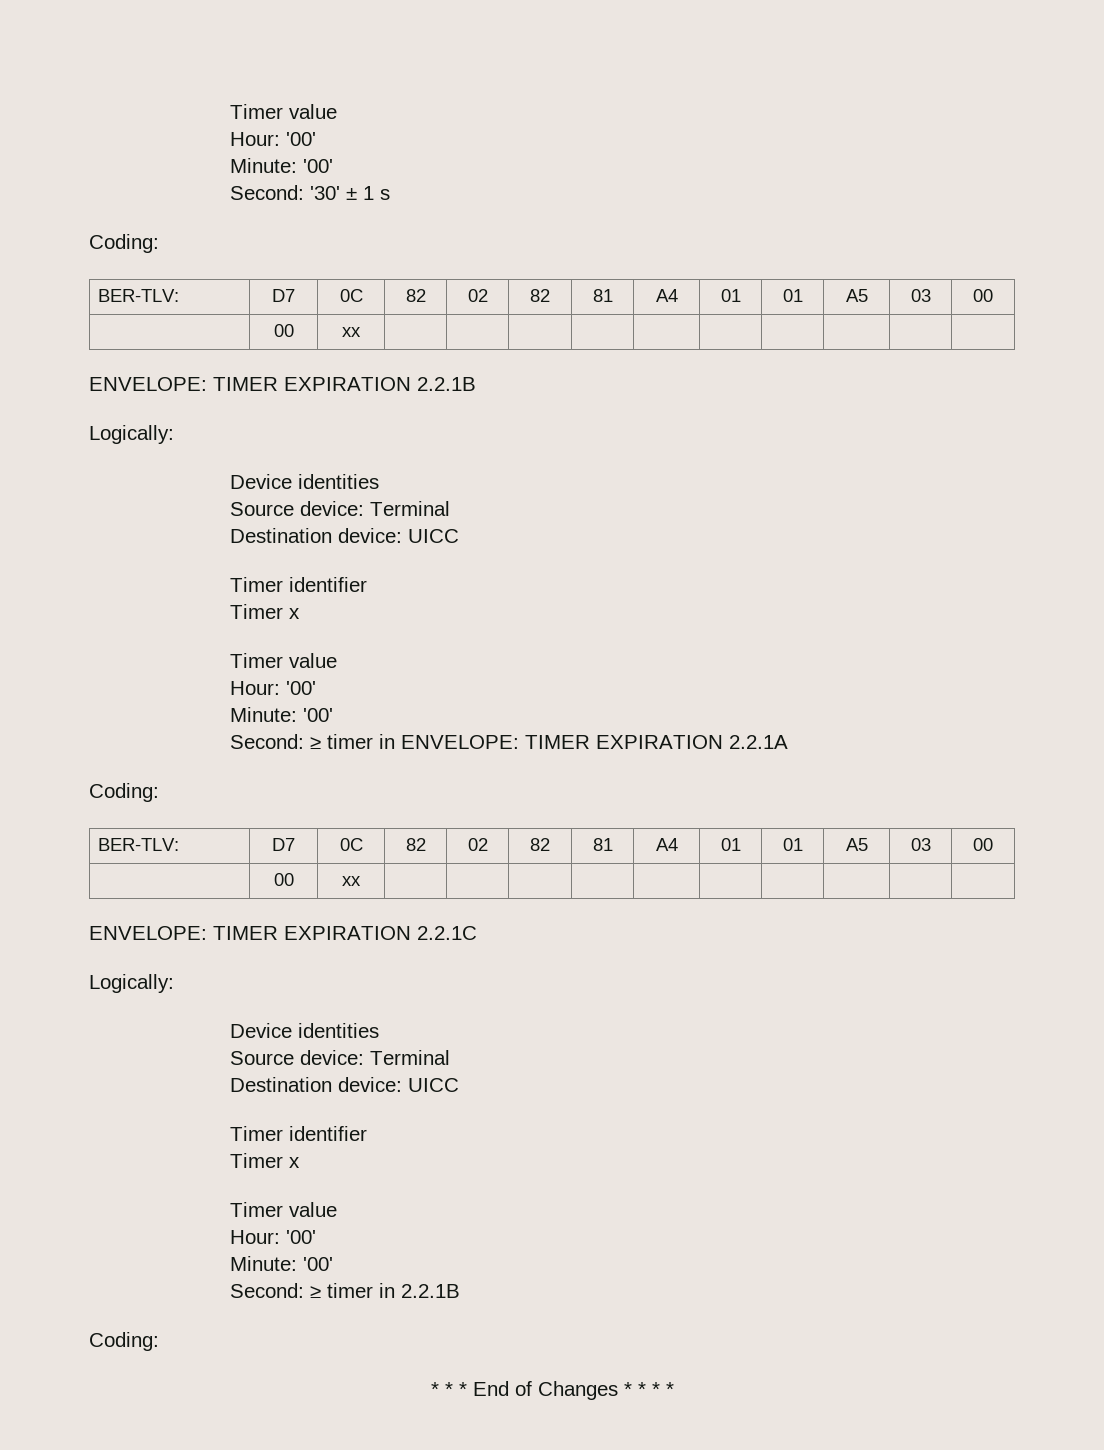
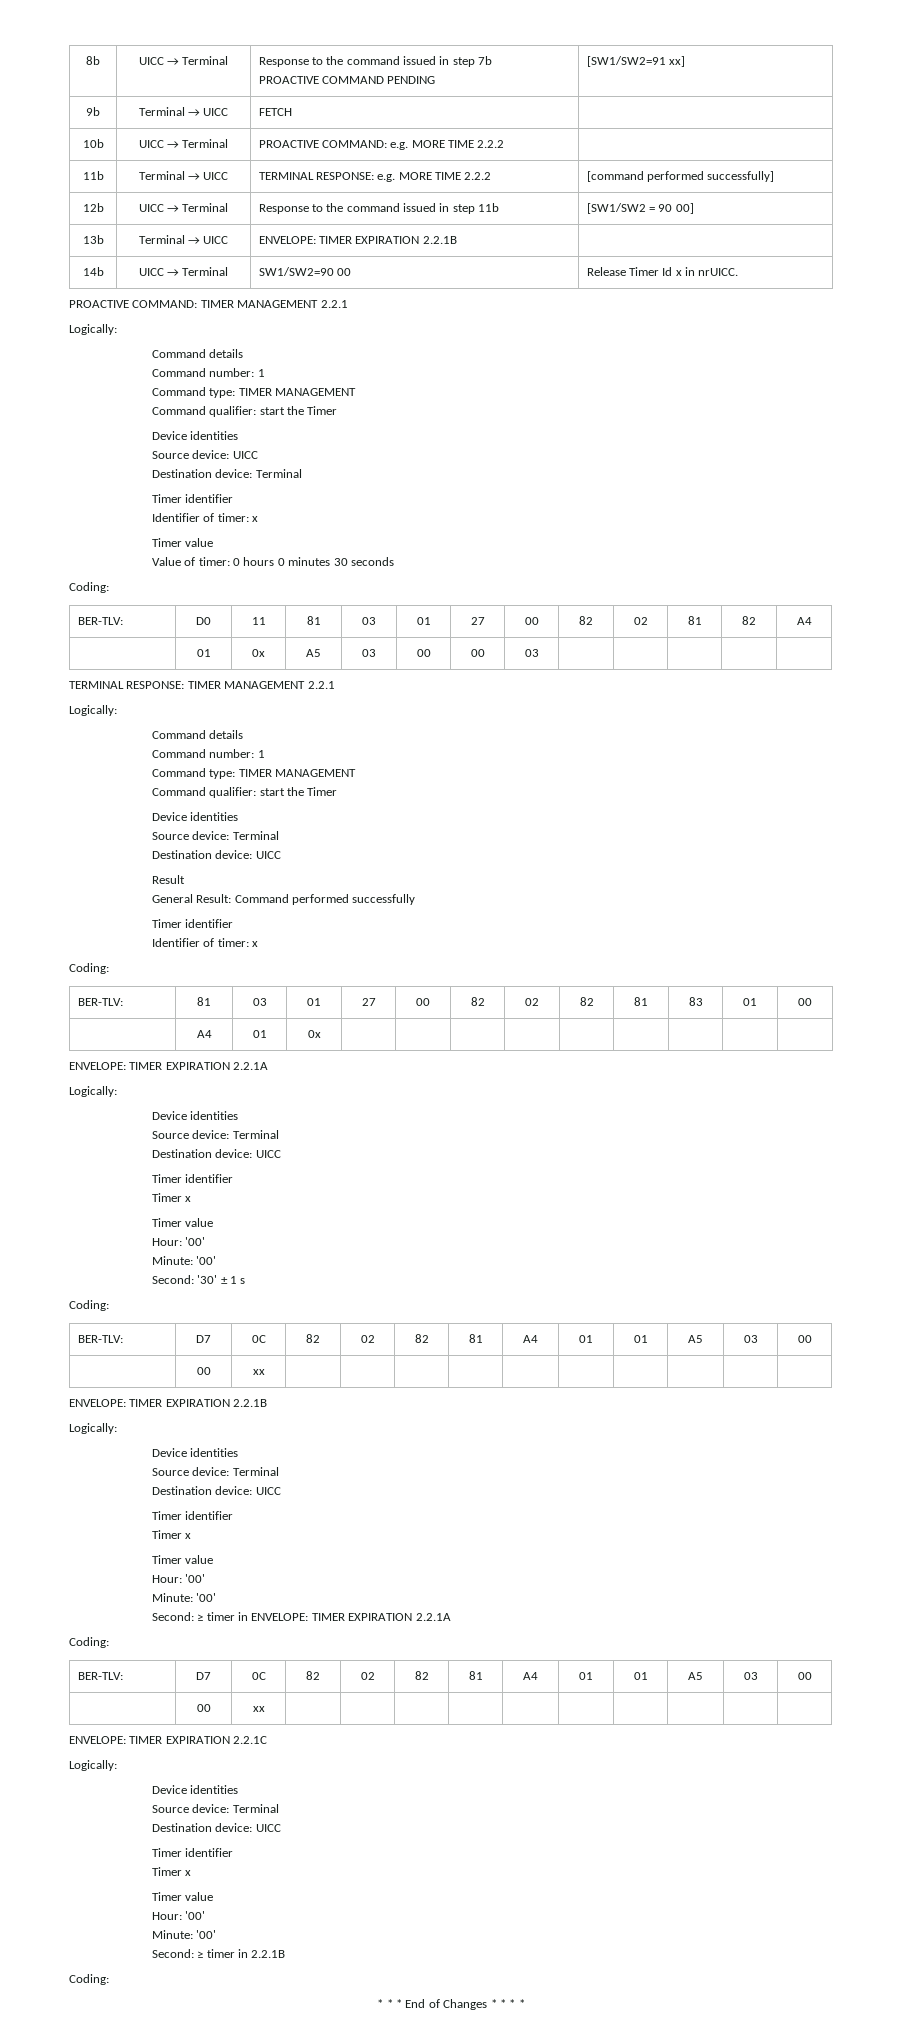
+ 8b | UICC → Terminal | Response to the command issued in step 7b
+ PROACTIVE COMMAND PENDING | [SW1/SW2=91 xx]
+ 9b | Terminal → UICC | FETCH |
+ 10b | UICC → Terminal | PROACTIVE COMMAND: e.g. MORE TIME 2.2.2 |
+ 11b | Terminal → UICC | TERMINAL RESPONSE: e.g. MORE TIME 2.2.2 | [command performed successfully]
+ 12b | UICC → Terminal | Response to the command issued in step 11b | [SW1/SW2 = 90 00]
+ 13b | Terminal → UICC | ENVELOPE: TIMER EXPIRATION 2.2.1B |
+ 14b | UICC → Terminal | SW1/SW2=90 00 | Release Timer Id x in nrUICC.
+ PROACTIVE COMMAND: TIMER MANAGEMENT 2.2.1
+ Logically:
+ Command details
+ Command number: 1
+ Command type: TIMER MANAGEMENT
+ Command qualifier: start the Timer
+ Device identities
+ Source device: UICC
+ Destination device: Terminal
+ Timer identifier
+ Identifier of timer: x
+ Timer value
+ Value of timer: 0 hours 0 minutes 30 seconds
+ Coding:
+ BER-TLV: | D0 | 11 | 81 | 03 | 01 | 27 | 00 | 82 | 02 | 81 | 82 | A4
+ | 01 | 0x | A5 | 03 | 00 | 00 | 03 | | | | |
+ TERMINAL RESPONSE: TIMER MANAGEMENT 2.2.1
+ Logically:
+ Command details
+ Command number: 1
+ Command type: TIMER MANAGEMENT
+ Command qualifier: start the Timer
+ Device identities
+ Source device: Terminal
+ Destination device: UICC
+ Result
+ General Result: Command performed successfully
+ Timer identifier
+ Identifier of timer: x
+ Coding:
+ BER-TLV: | 81 | 03 | 01 | 27 | 00 | 82 | 02 | 82 | 81 | 83 | 01 | 00
+ | A4 | 01 | 0x | | | | | | | | |
+ ENVELOPE: TIMER EXPIRATION 2.2.1A
+ Logically:
+ Device identities
+ Source device: Terminal
+ Destination device: UICC
+ Timer identifier
+ Timer x

